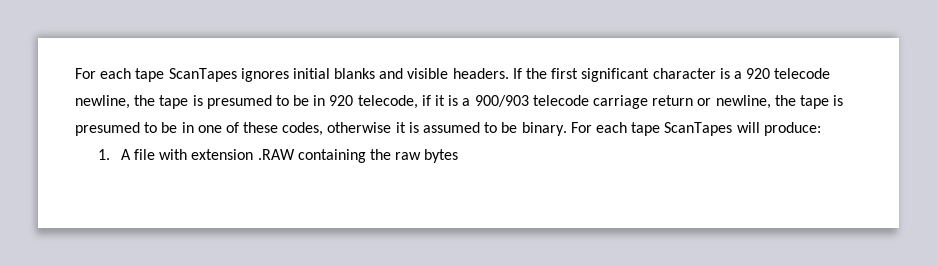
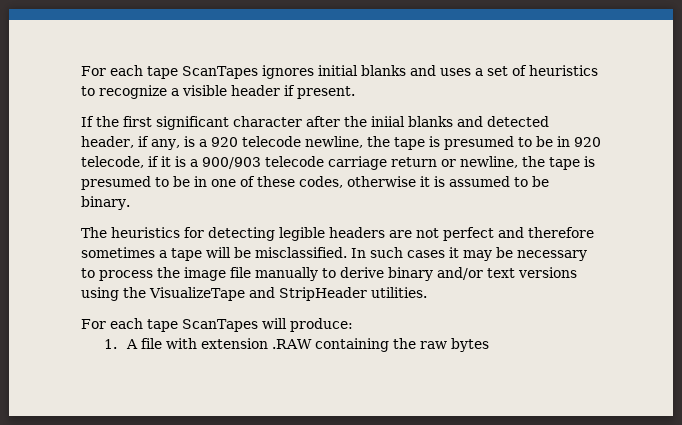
- For each tape ScanTapes ignores initial blanks and visible headers. If the first significant character is a 920 telecode newline, the tape is presumed to be in 920 telecode, if it is a 900/903 telecode carriage return or newline, the tape is presumed to be in one of these codes, otherwise it is assumed to be binary. For each tape ScanTapes will produce:
+ For each tape ScanTapes ignores initial blanks and uses a set of heuristics to recognize a visible header if present.
+ If the first significant character after the iniial blanks and detected header, if any, is a 920 telecode newline, the tape is presumed to be in 920 telecode, if it is a 900/903 telecode carriage return or newline, the tape is presumed to be in one of these codes, otherwise it is assumed to be binary.
+ The heuristics for detecting legible headers are not perfect and therefore sometimes a tape will be misclassified. In such cases it may be necessary to process the image file manually to derive binary and/or text versions using the VisualizeTape and StripHeader utilities.
+ For each tape ScanTapes will produce:

